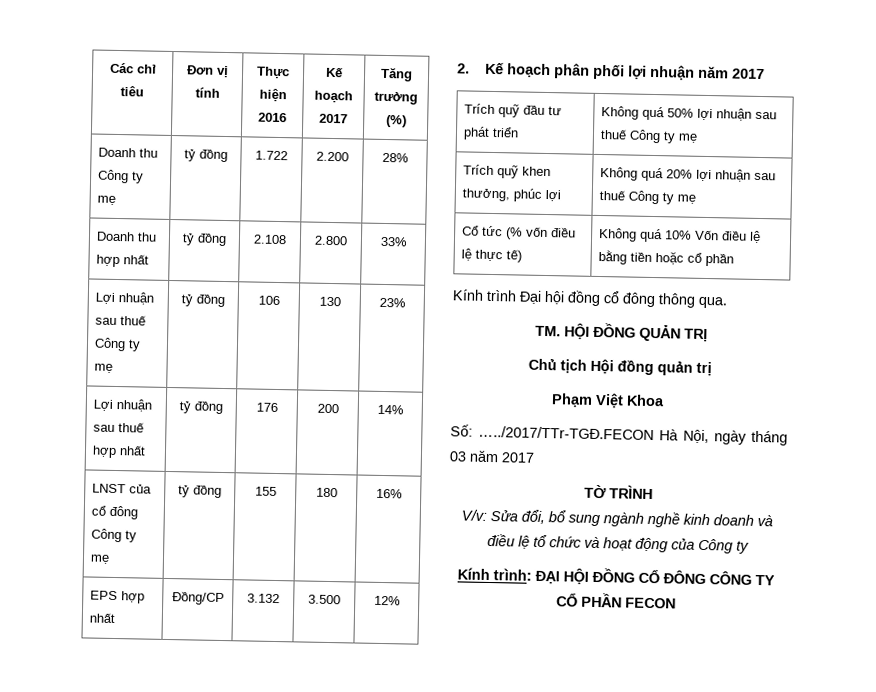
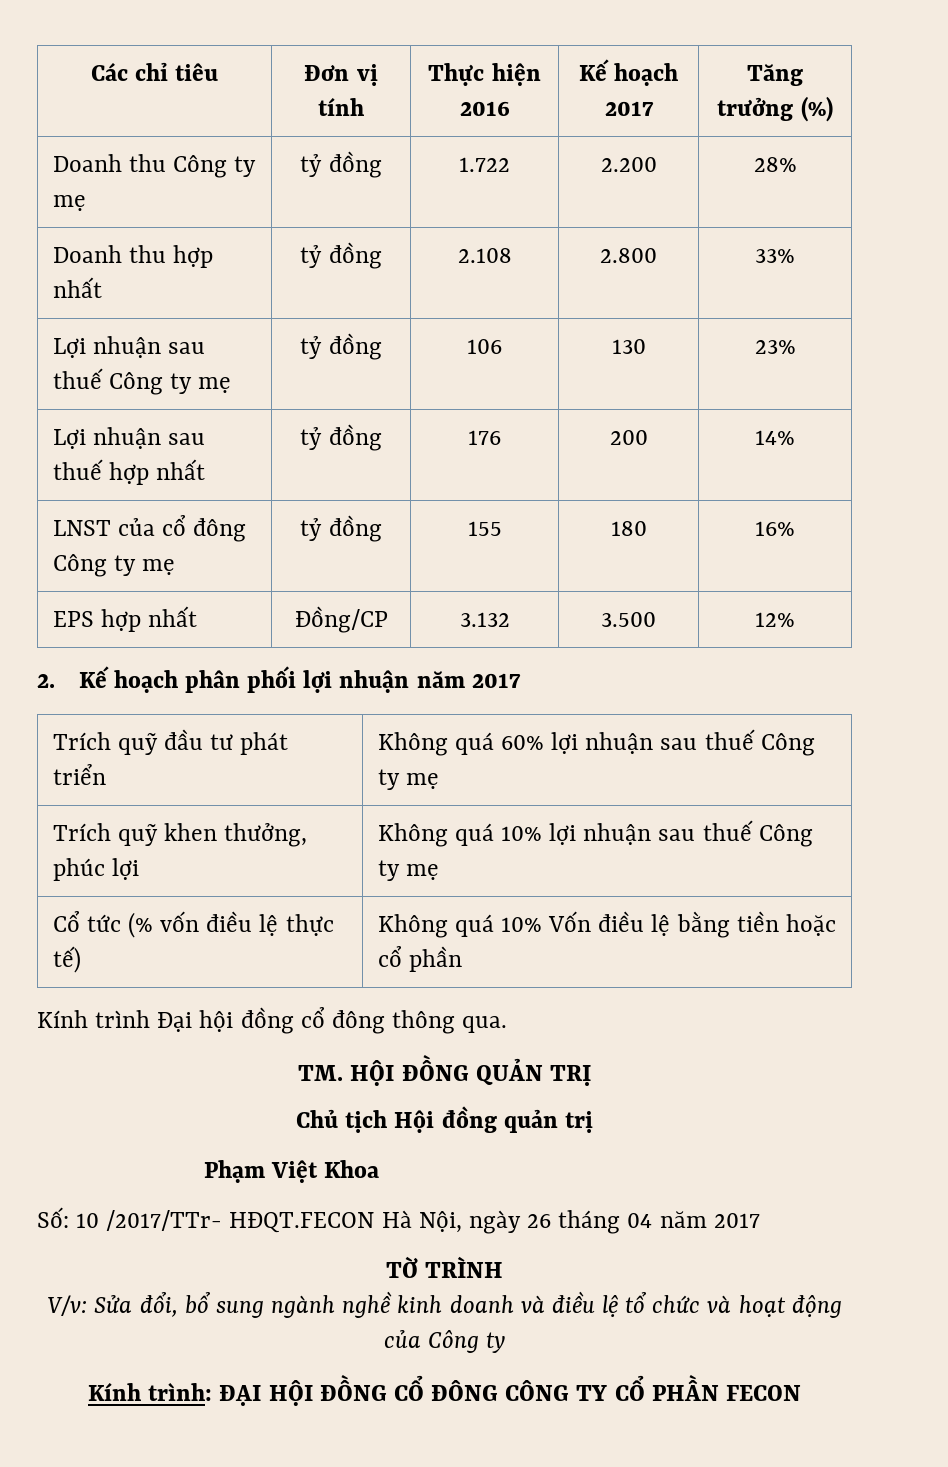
- Trích quỹ đầu tư phát triển | Không quá 50% lợi nhuận sau thuế Công ty mẹ
+ Trích quỹ đầu tư phát triển | Không quá 60% lợi nhuận sau thuế Công ty mẹ
- Trích quỹ khen thưởng, phúc lợi | Không quá 20% lợi nhuận sau thuế Công ty mẹ
+ Trích quỹ khen thưởng, phúc lợi | Không quá 10% lợi nhuận sau thuế Công ty mẹ
- Số: …../2017/TTr-TGĐ.FECON Hà Nội, ngày tháng 03 năm 2017
+ Số: 10 /2017/TTr- HĐQT.FECON Hà Nội, ngày 26 tháng 04 năm 2017

